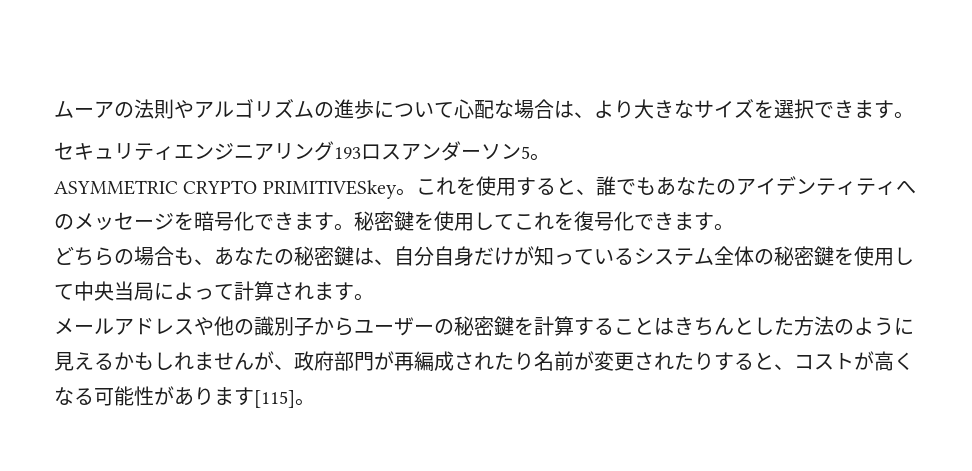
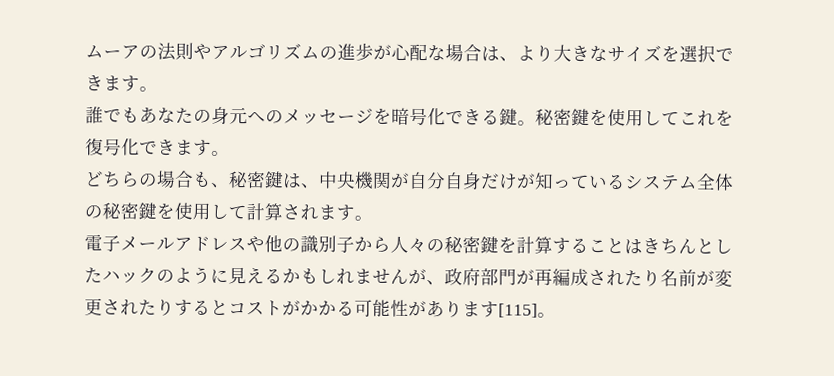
- ムーアの法則やアルゴリズムの進歩について心配な場合は、より大きなサイズを選択できます。
+ ムーアの法則やアルゴリズムの進歩が心配な場合は、より大きなサイズを選択できます。
- セキュリティエンジニアリング193ロスアンダーソン5。
- ASYMMETRIC CRYPTO PRIMITIVESkey。これを使用すると、誰でもあなたのアイデンティティへのメッセージを暗号化できます。
+ 誰でもあなたの身元へのメッセージを暗号化できる鍵。
- どちらの場合も、あなたの秘密鍵は、自分自身だけが知っているシステム全体の秘密鍵を使用して中央当局によって計算されます。
+ どちらの場合も、秘密鍵は、中央機関が自分自身だけが知っているシステム全体の秘密鍵を使用して計算されます。
- メールアドレスや他の識別子からユーザーの秘密鍵を計算することはきちんとした方法のように見えるかもしれませんが、政府部門が再編成されたり名前が変更されたりすると、コストが高くなる可能性があります[115]。
+ 電子メールアドレスや他の識別子から人々の秘密鍵を計算することはきちんとしたハックのように見えるかもしれませんが、政府部門が再編成されたり名前が変更されたりするとコストがかかる可能性があります[115]。

